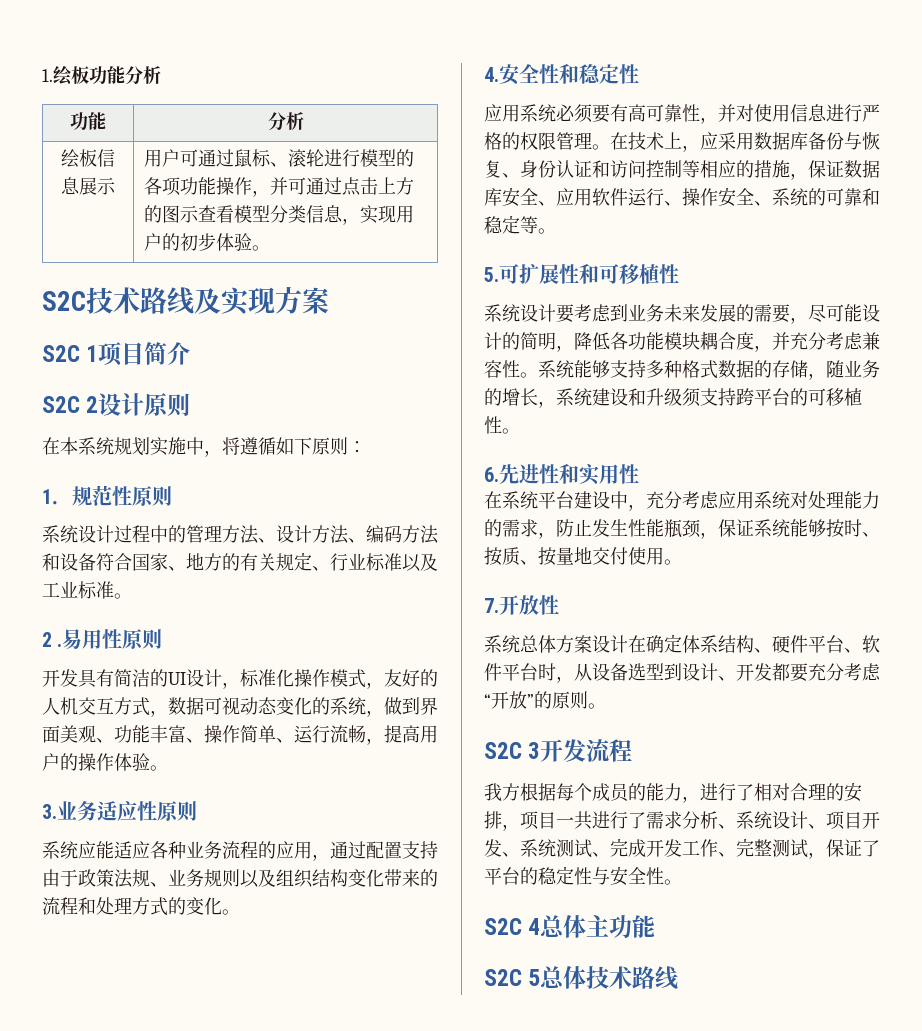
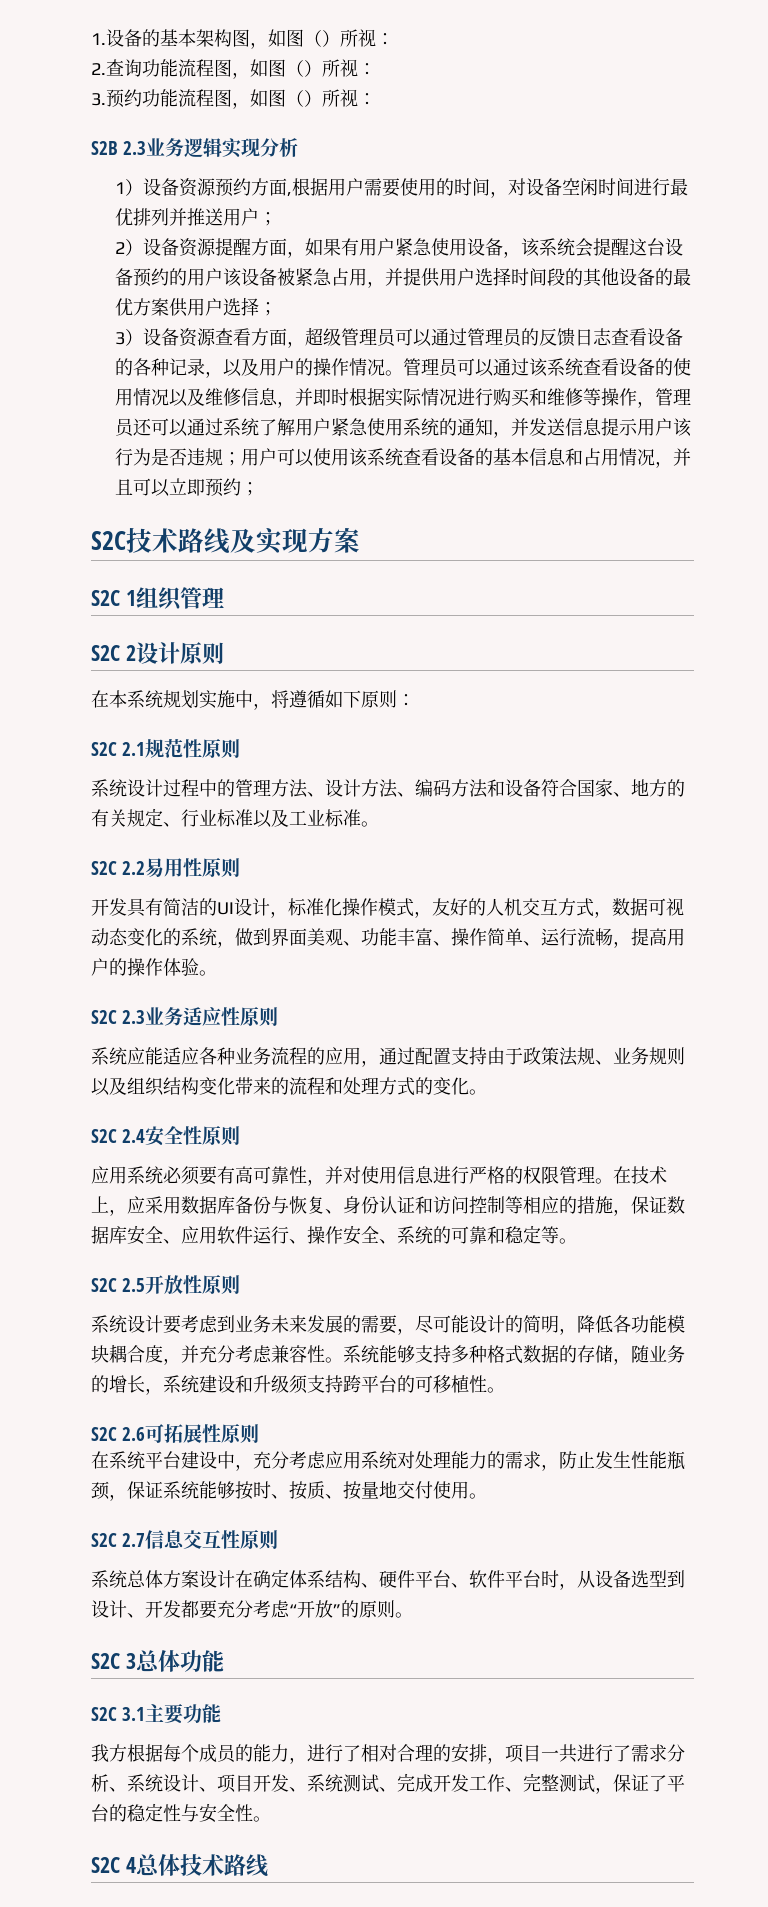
- 1.绘板功能分析
- 功能 | 分析
- 绘板信息展示 | 用户可通过鼠标、滚轮进行模型的各项功能操作，并可通过点击上方的图示查看模型分类信息，实现用户的初步体验。
+ 1.设备的基本架构图，如图（）所视：
+ 2.查询功能流程图，如图（）所视：
+ 3.预约功能流程图，如图（）所视：
+ S2B 2.3业务逻辑实现分析
+ 1）设备资源预约方面,根据用户需要使用的时间，对设备空闲时间进行最优排列并推送用户；
+ 2）设备资源提醒方面，如果有用户紧急使用设备，该系统会提醒这台设备预约的用户该设备被紧急占用，并提供用户选择时间段的其他设备的最优方案供用户选择；
+ 3）设备资源查看方面，超级管理员可以通过管理员的反馈日志查看设备的各种记录，以及用户的操作情况。管理员可以通过该系统查看设备的使用情况以及维修信息，并即时根据实际情况进行购买和维修等操作，管理员还可以通过系统了解用户紧急使用系统的通知，并发送信息提示用户该行为是否违规；用户可以使用该系统查看设备的基本信息和占用情况，并且可以立即预约；
- S2C 1项目简介
+ S2C 1组织管理
- 1．规范性原则
+ S2C 2.1规范性原则
- 2 .易用性原则
+ S2C 2.2易用性原则
- 3.业务适应性原则
+ S2C 2.3业务适应性原则
- 4.安全性和稳定性
+ S2C 2.4安全性原则
- 5.可扩展性和可移植性
+ S2C 2.5开放性原则
- 6.先进性和实用性
+ S2C 2.6可拓展性原则
- 7.开放性
+ S2C 2.7信息交互性原则
- S2C 3开发流程
+ S2C 3总体功能
+ S2C 3.1主要功能
- S2C 4总体主功能
- S2C 5总体技术路线
+ S2C 4总体技术路线

